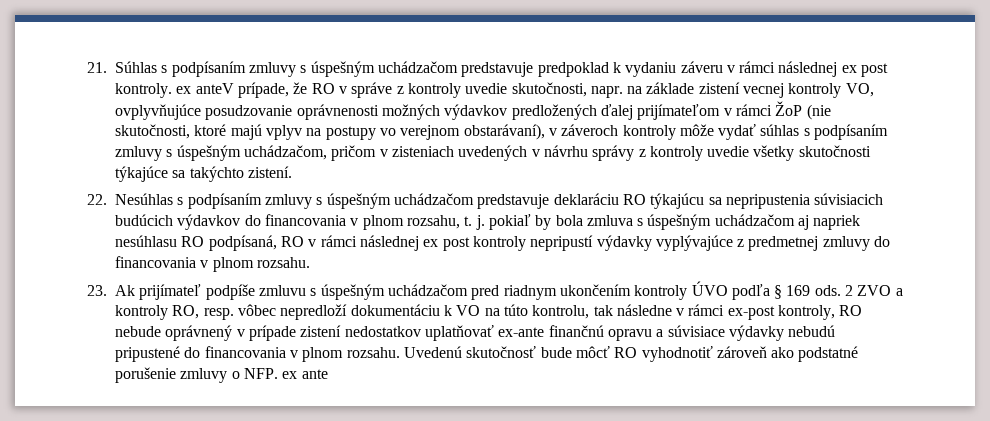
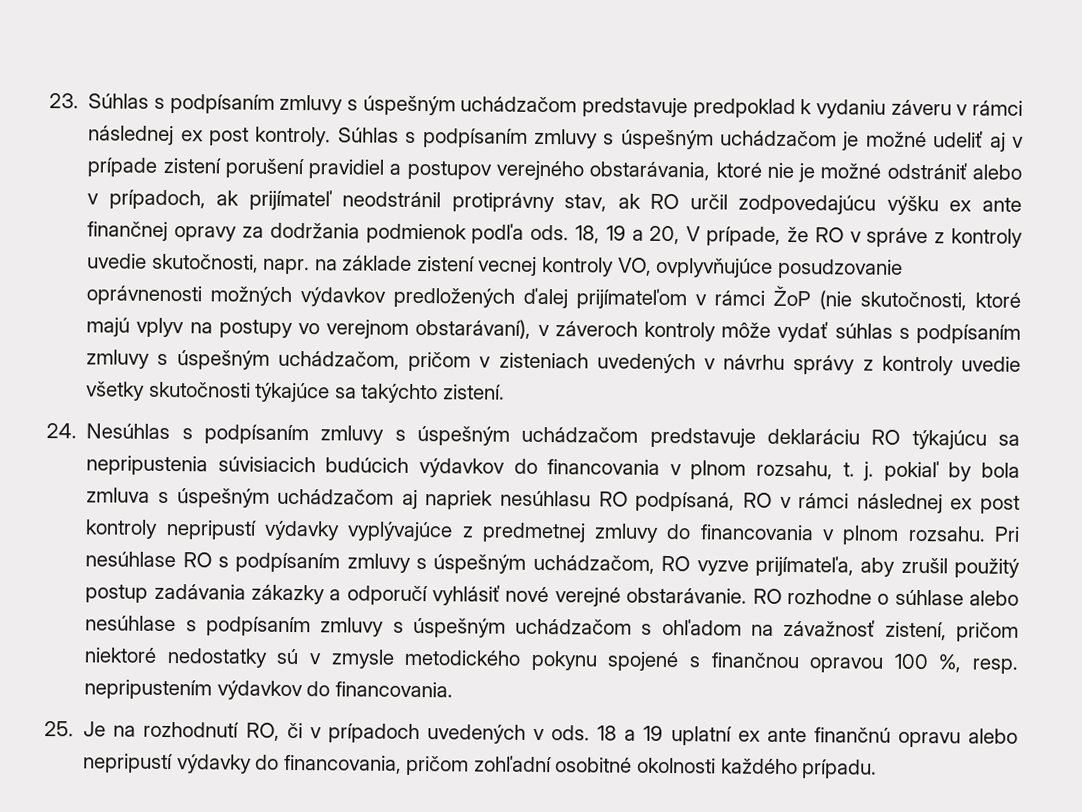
- 21. Súhlas s podpísaním zmluvy s úspešným uchádzačom predstavuje predpoklad k vydaniu záveru v rámci následnej ex post kontroly. ex anteV prípade, že RO v správe z kontroly uvedie skutočnosti, napr. na základe zistení vecnej kontroly VO, ovplyvňujúce posudzovanie oprávnenosti možných výdavkov predložených ďalej prijímateľom v rámci ŽoP (nie skutočnosti, ktoré majú vplyv na postupy vo verejnom obstarávaní), v záveroch kontroly môže vydať súhlas s podpísaním zmluvy s úspešným uchádzačom, pričom v zisteniach uvedených v návrhu správy z kontroly uvedie všetky skutočnosti týkajúce sa takýchto zistení.
+ 23. Súhlas s podpísaním zmluvy s úspešným uchádzačom predstavuje predpoklad k vydaniu záveru v rámci následnej ex post kontroly. Súhlas s podpísaním zmluvy s úspešným uchádzačom je možné udeliť aj v prípade zistení porušení pravidiel a postupov verejného obstarávania, ktoré nie je možné odstrániť alebo v prípadoch, ak prijímateľ neodstránil protiprávny stav, ak RO určil zodpovedajúcu výšku ex ante finančnej opravy za dodržania podmienok podľa ods. 18, 19 a 20, V prípade, že RO v správe z kontroly uvedie skutočnosti, napr. na základe zistení vecnej kontroly VO, ovplyvňujúce posudzovanie oprávnenosti možných výdavkov predložených ďalej prijímateľom v rámci ŽoP (nie skutočnosti, ktoré majú vplyv na postupy vo verejnom obstarávaní), v záveroch kontroly môže vydať súhlas s podpísaním zmluvy s úspešným uchádzačom, pričom v zisteniach uvedených v návrhu správy z kontroly uvedie všetky skutočnosti týkajúce sa takýchto zistení.
- 22. Nesúhlas s podpísaním zmluvy s úspešným uchádzačom predstavuje deklaráciu RO týkajúcu sa nepripustenia súvisiacich budúcich výdavkov do financovania v plnom rozsahu, t. j. pokiaľ by bola zmluva s úspešným uchádzačom aj napriek nesúhlasu RO podpísaná, RO v rámci následnej ex post kontroly nepripustí výdavky vyplývajúce z predmetnej zmluvy do financovania v plnom rozsahu.
- 23. Ak prijímateľ podpíše zmluvu s úspešným uchádzačom pred riadnym ukončením kontroly ÚVO podľa § 169 ods. 2 ZVO a kontroly RO, resp. vôbec nepredloží dokumentáciu k VO na túto kontrolu, tak následne v rámci ex-post kontroly, RO nebude oprávnený v prípade zistení nedostatkov uplatňovať ex-ante finančnú opravu a súvisiace výdavky nebudú pripustené do financovania v plnom rozsahu. Uvedenú skutočnosť bude môcť RO vyhodnotiť zároveň ako podstatné porušenie zmluvy o NFP. ex ante
+ 24. Nesúhlas s podpísaním zmluvy s úspešným uchádzačom predstavuje deklaráciu RO týkajúcu sa nepripustenia súvisiacich budúcich výdavkov do financovania v plnom rozsahu, t. j. pokiaľ by bola zmluva s úspešným uchádzačom aj napriek nesúhlasu RO podpísaná, RO v rámci následnej ex post kontroly nepripustí výdavky vyplývajúce z predmetnej zmluvy do financovania v plnom rozsahu. Pri nesúhlase RO s podpísaním zmluvy s úspešným uchádzačom, RO vyzve prijímateľa, aby zrušil použitý postup zadávania zákazky a odporučí vyhlásiť nové verejné obstarávanie. RO rozhodne o súhlase alebo nesúhlase s podpísaním zmluvy s úspešným uchádzačom s ohľadom na závažnosť zistení, pričom niektoré nedostatky sú v zmysle metodického pokynu spojené s finančnou opravou 100 %, resp. nepripustením výdavkov do financovania.
+ 25. Je na rozhodnutí RO, či v prípadoch uvedených v ods. 18 a 19 uplatní ex ante finančnú opravu alebo nepripustí výdavky do financovania, pričom zohľadní osobitné okolnosti každého prípadu.

